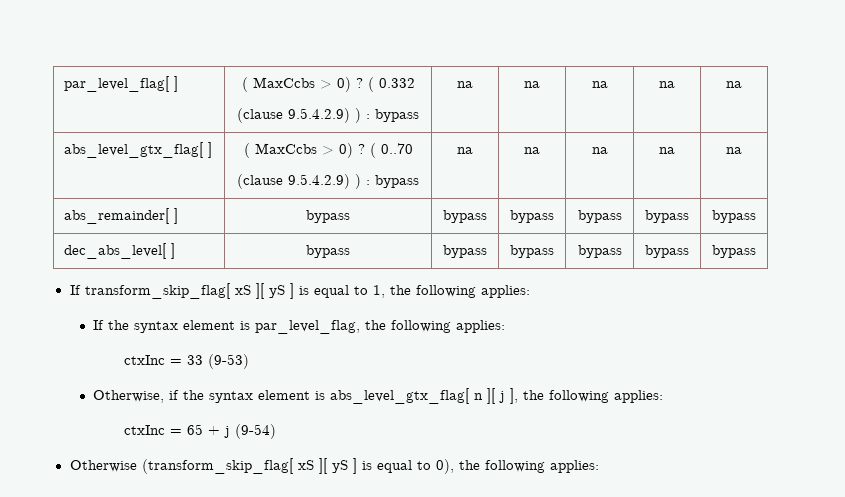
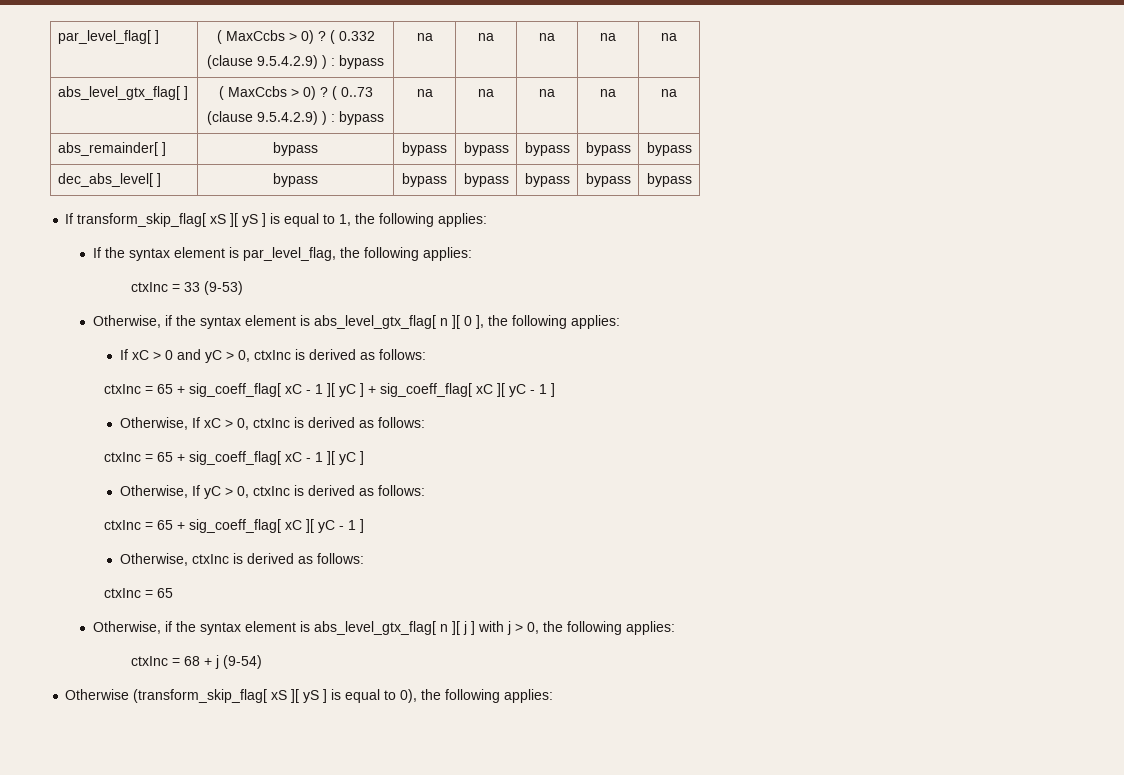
- abs_level_gtx_flag[ ] | ( MaxCcbs > 0) ? ( 0..70
+ abs_level_gtx_flag[ ] | ( MaxCcbs > 0) ? ( 0..73
+ Otherwise, if the syntax element is abs_level_gtx_flag[ n ][ 0 ], the following applies:
+ If xC > 0 and yC > 0, ctxInc is derived as follows:
+ ctxInc = 65 + sig_coeff_flag[ xC - 1 ][ yC ] + sig_coeff_flag[ xC ][ yC - 1 ]
+ Otherwise, If xC > 0, ctxInc is derived as follows:
+ ctxInc = 65 + sig_coeff_flag[ xC - 1 ][ yC ]
+ Otherwise, If yC > 0, ctxInc is derived as follows:
+ ctxInc = 65 + sig_coeff_flag[ xC ][ yC - 1 ]
+ Otherwise, ctxInc is derived as follows:
+ ctxInc = 65
- Otherwise, if the syntax element is abs_level_gtx_flag[ n ][ j ], the following applies:
- ctxInc = 65 + j (9-54)
+ Otherwise, if the syntax element is abs_level_gtx_flag[ n ][ j ] with j > 0, the following applies:
+ ctxInc = 68 + j (9-54)

